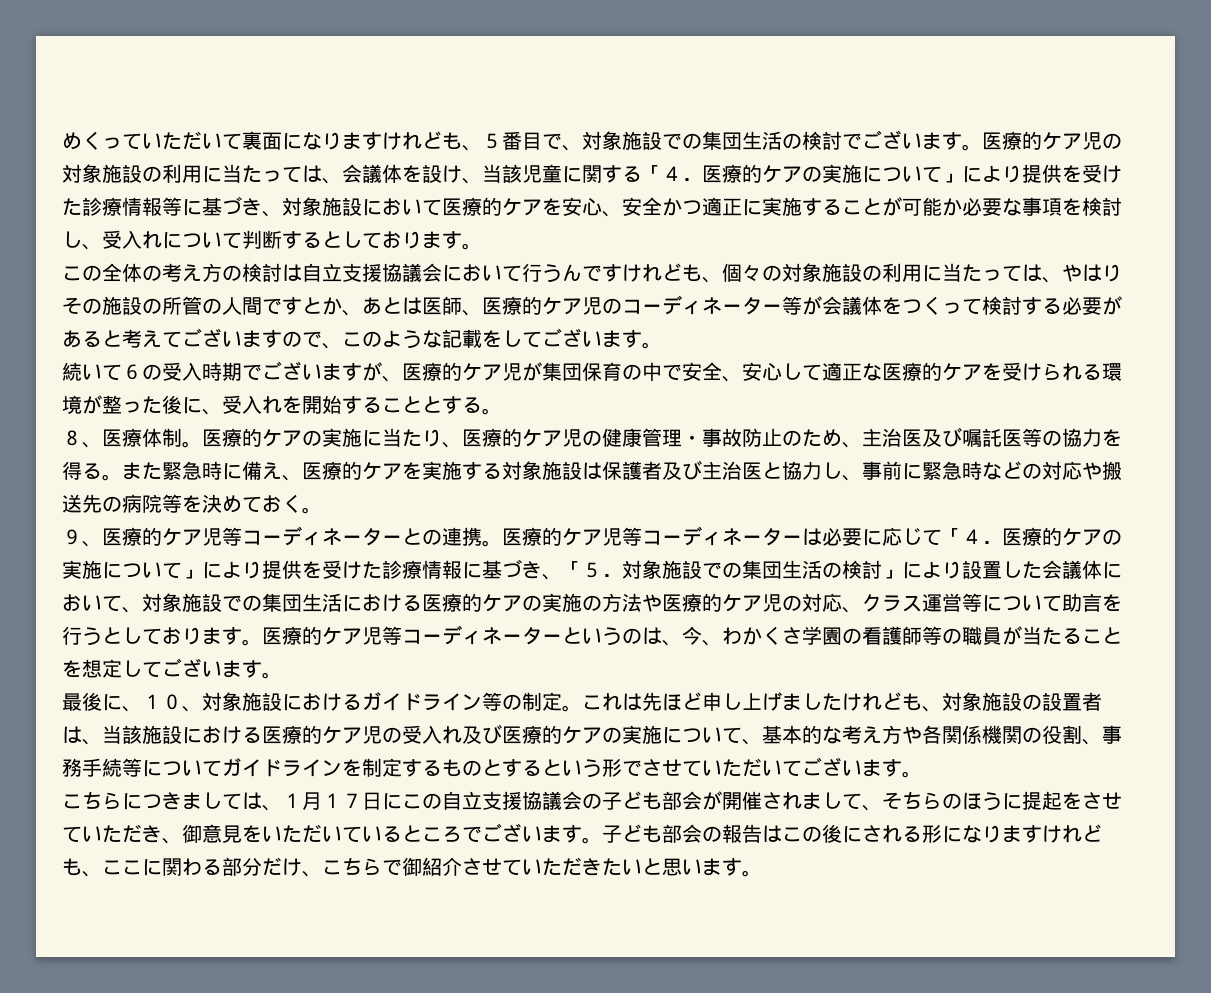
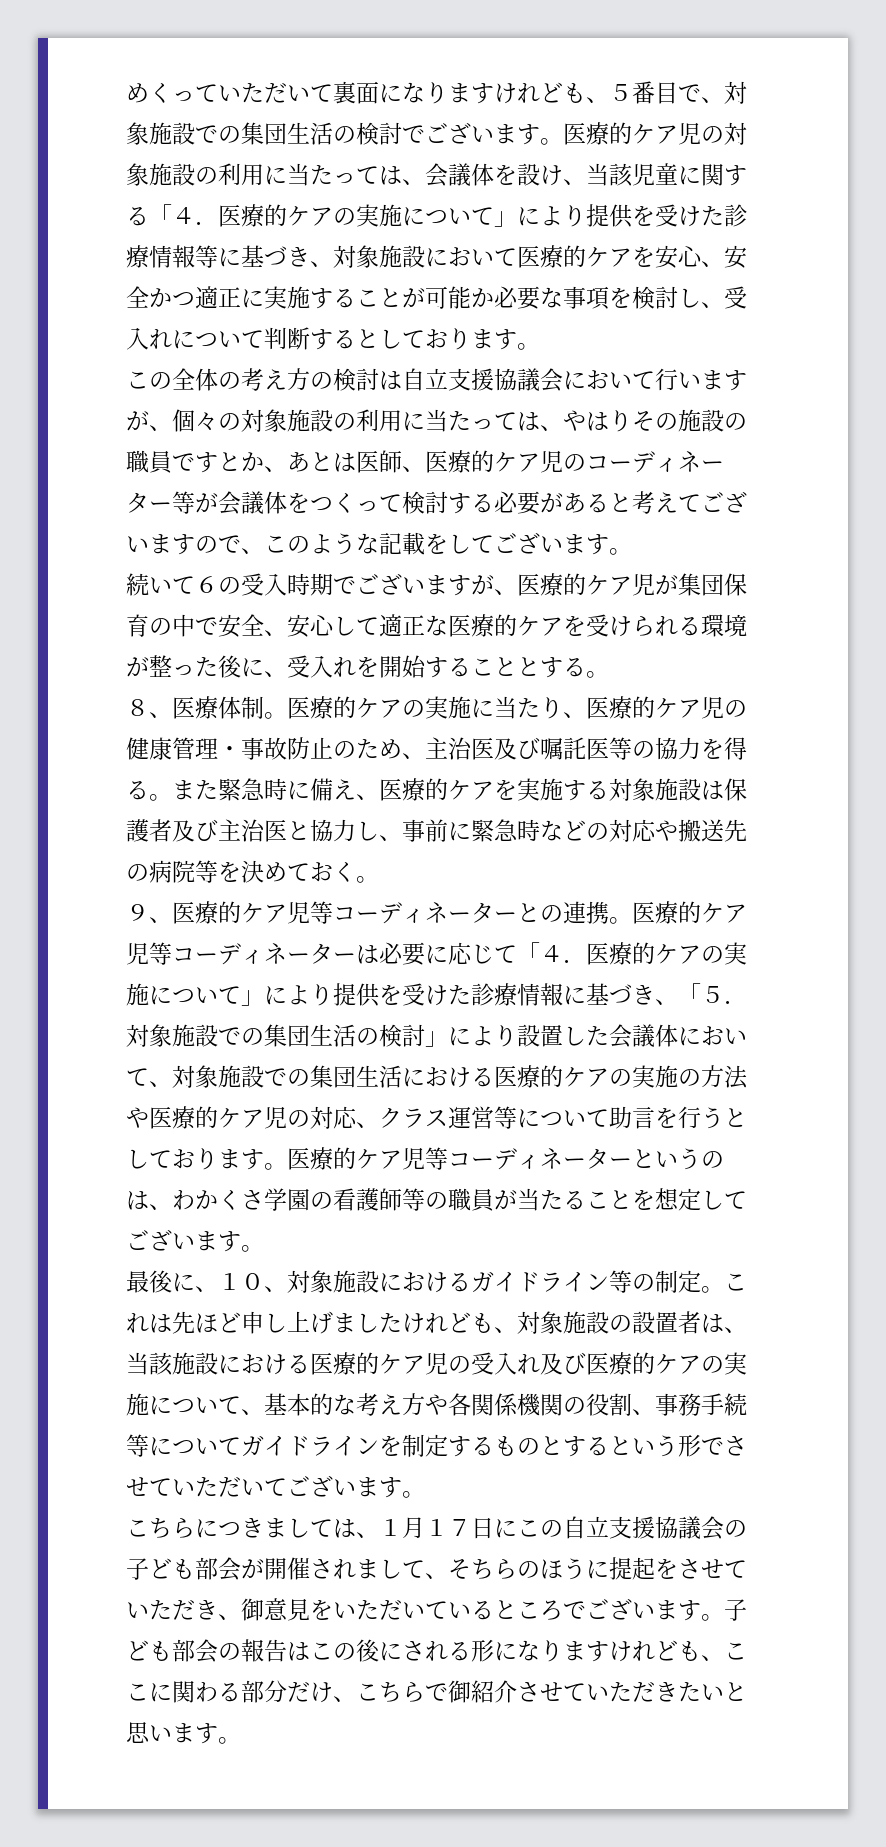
- この全体の考え方の検討は自立支援協議会において行うんですけれども、個々の対象施設の利用に当たっては、やはりその施設の所管の人間ですとか、あとは医師、医療的ケア児のコーディネーター等が会議体をつくって検討する必要があると考えてございますので、このような記載をしてございます。
+ この全体の考え方の検討は自立支援協議会において行いますが、個々の対象施設の利用に当たっては、やはりその施設の職員ですとか、あとは医師、医療的ケア児のコーディネーター等が会議体をつくって検討する必要があると考えてございますので、このような記載をしてございます。
- 医療的ケア児等コーディネーターというのは、今、わかくさ学園の看護師等の職員が当たることを想定してございます。
+ 医療的ケア児等コーディネーターというのは、わかくさ学園の看護師等の職員が当たることを想定してございます。

